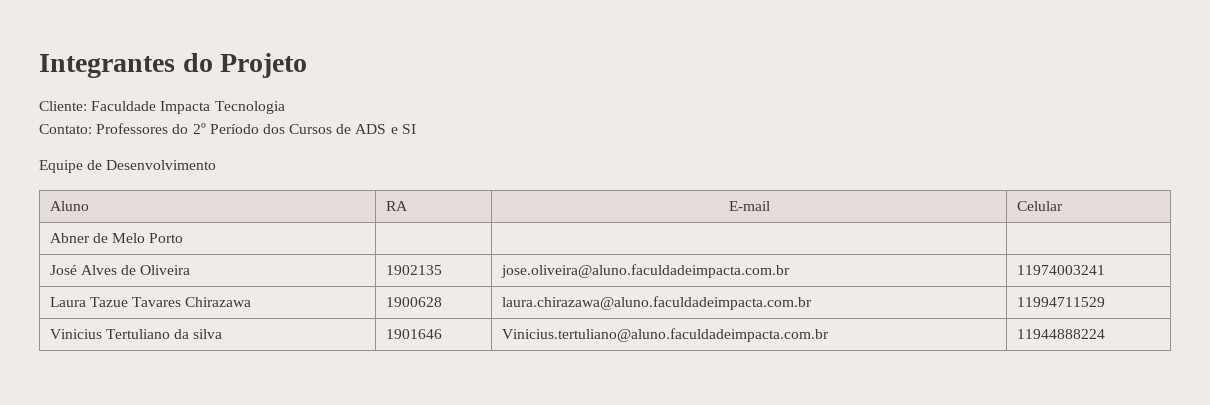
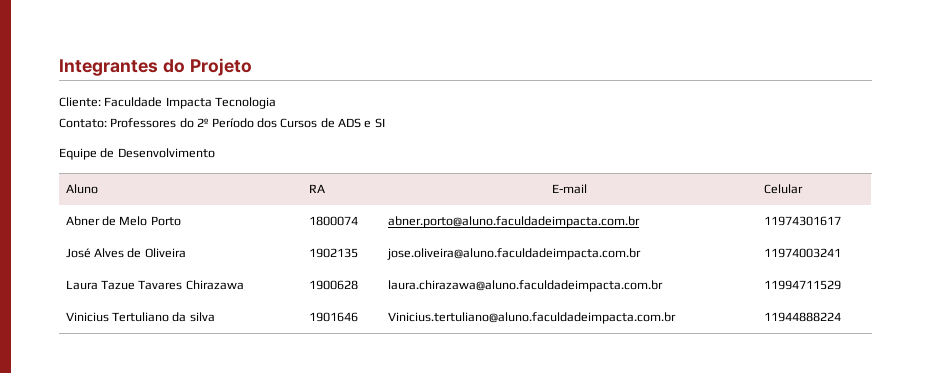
- Abner de Melo Porto | | |
+ Abner de Melo Porto | 1800074 | abner.porto@aluno.faculdadeimpacta.com.br | 11974301617

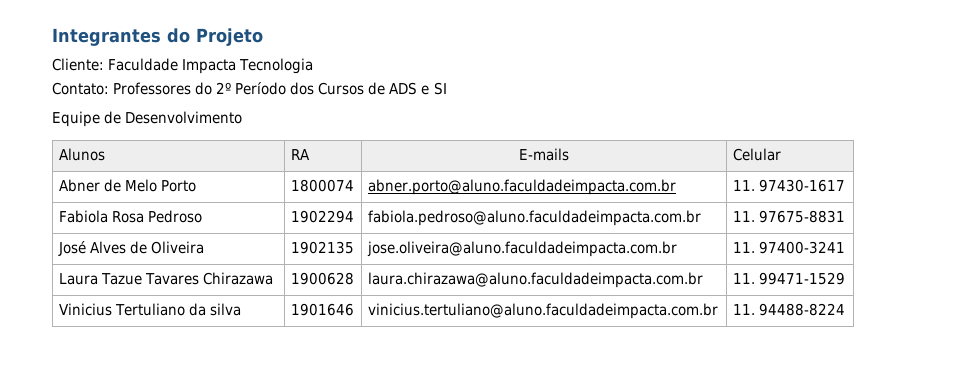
- Aluno | RA | E-mail | Celular
+ Alunos | RA | E-mails | Celular
- Abner de Melo Porto | 1800074 | abner.porto@aluno.faculdadeimpacta.com.br | 11974301617
+ Abner de Melo Porto | 1800074 | abner.porto@aluno.faculdadeimpacta.com.br | 11. 97430-1617
+ Fabiola Rosa Pedroso | 1902294 | fabiola.pedroso@aluno.faculdadeimpacta.com.br | 11. 97675-8831
- José Alves de Oliveira | 1902135 | jose.oliveira@aluno.faculdadeimpacta.com.br | 11974003241
+ José Alves de Oliveira | 1902135 | jose.oliveira@aluno.faculdadeimpacta.com.br | 11. 97400-3241
- Laura Tazue Tavares Chirazawa | 1900628 | laura.chirazawa@aluno.faculdadeimpacta.com.br | 11994711529
+ Laura Tazue Tavares Chirazawa | 1900628 | laura.chirazawa@aluno.faculdadeimpacta.com.br | 11. 99471-1529
- Vinicius Tertuliano da silva | 1901646 | Vinicius.tertuliano@aluno.faculdadeimpacta.com.br | 11944888224
+ Vinicius Tertuliano da silva | 1901646 | vinicius.tertuliano@aluno.faculdadeimpacta.com.br | 11. 94488-8224

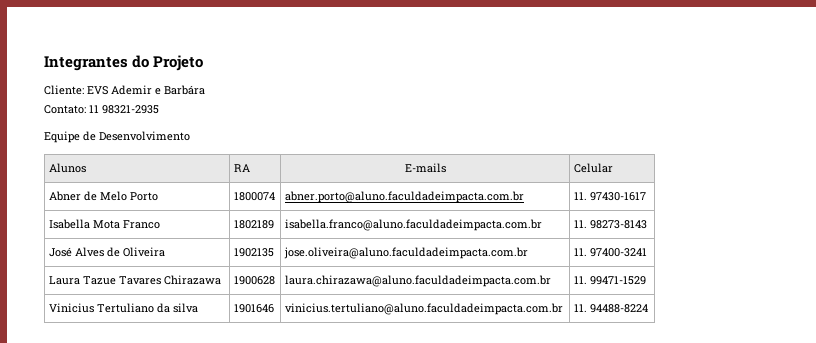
- Cliente: Faculdade Impacta Tecnologia
- Contato: Professores do 2º Período dos Cursos de ADS e SI
+ Cliente: EVS Ademir e Barbára
+ Contato: 11 98321-2935
- Fabiola Rosa Pedroso | 1902294 | fabiola.pedroso@aluno.faculdadeimpacta.com.br | 11. 97675-8831
+ Isabella Mota Franco | 1802189 | isabella.franco@aluno.faculdadeimpacta.com.br | 11. 98273-8143

